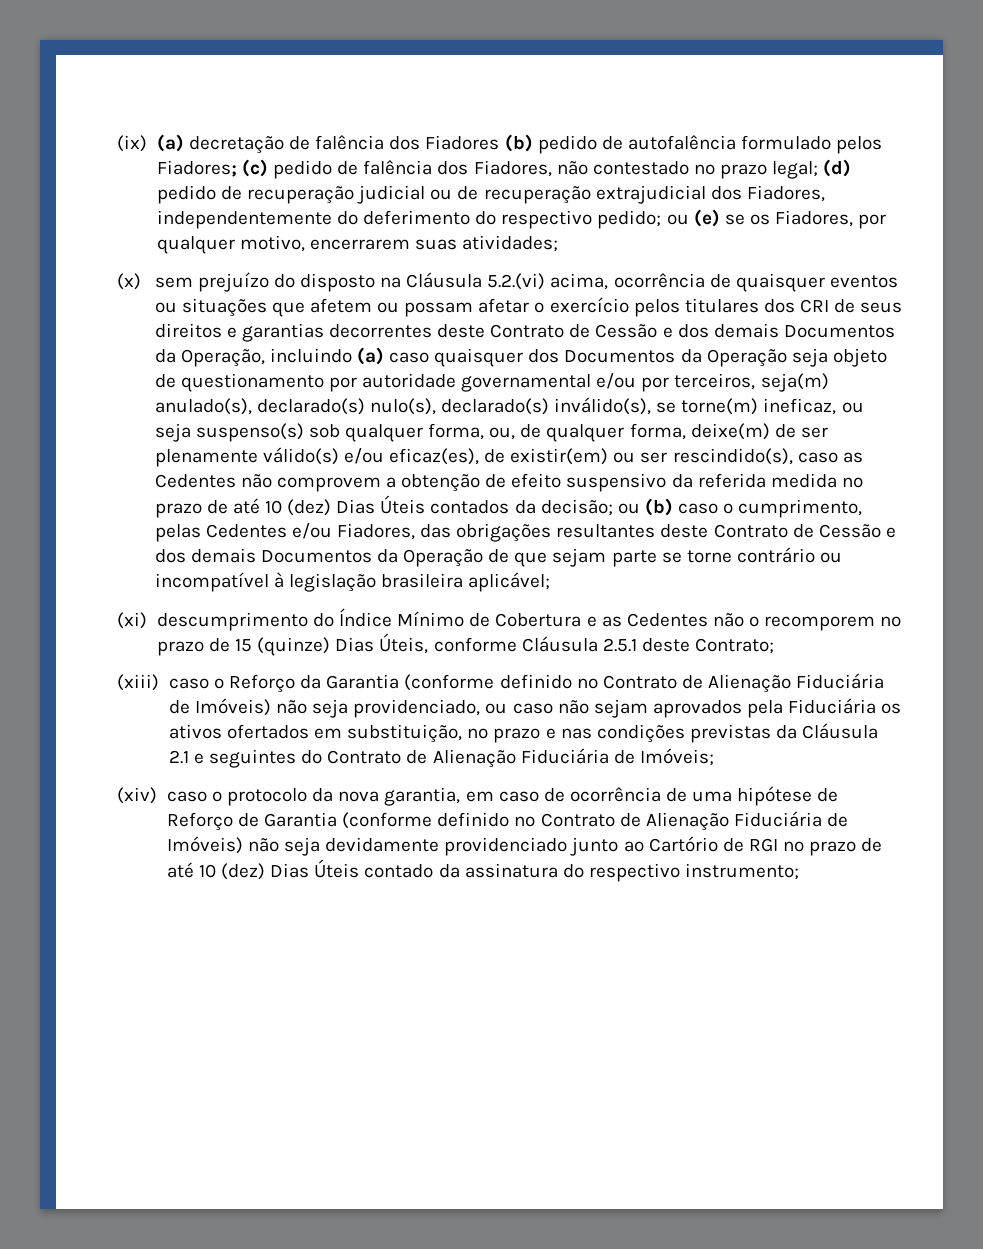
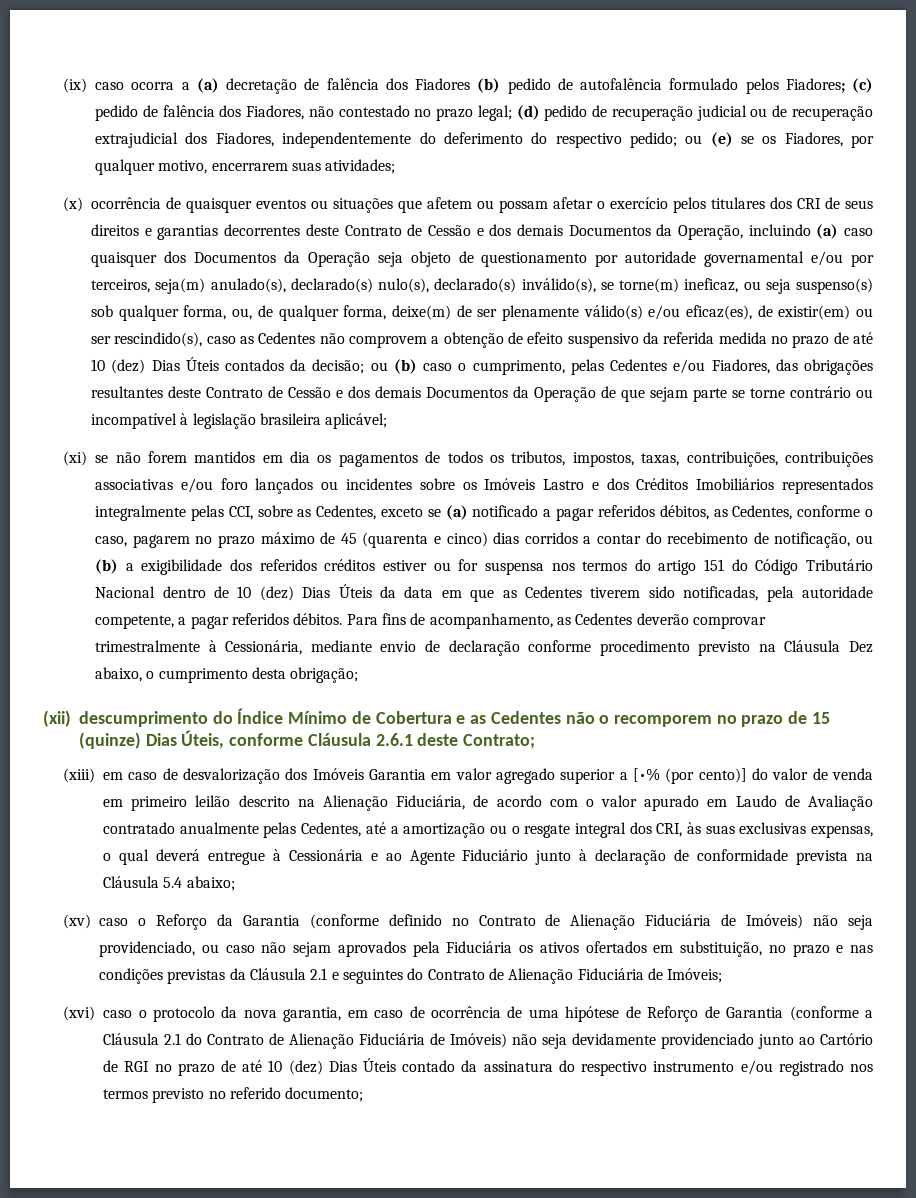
- (ix) (a) decretação de falência dos Fiadores (b) pedido de autofalência formulado pelos Fiadores; (c) pedido de falência dos Fiadores, não contestado no prazo legal; (d) pedido de recuperação judicial ou de recuperação extrajudicial dos Fiadores, independentemente do deferimento do respectivo pedido; ou (e) se os Fiadores, por qualquer motivo, encerrarem suas atividades;
+ (ix) caso ocorra a (a) decretação de falência dos Fiadores (b) pedido de autofalência formulado pelos Fiadores; (c) pedido de falência dos Fiadores, não contestado no prazo legal; (d) pedido de recuperação judicial ou de recuperação extrajudicial dos Fiadores, independentemente do deferimento do respectivo pedido; ou (e) se os Fiadores, por qualquer motivo, encerrarem suas atividades;
- (x) sem prejuízo do disposto na Cláusula 5.2.(vi) acima, ocorrência de quaisquer eventos ou situações que afetem ou possam afetar o exercício pelos titulares dos CRI de seus direitos e garantias decorrentes deste Contrato de Cessão e dos demais Documentos da Operação, incluindo (a) caso quaisquer dos Documentos da Operação seja objeto de questionamento por autoridade governamental e/ou por terceiros, seja(m) anulado(s), declarado(s) nulo(s), declarado(s) inválido(s), se torne(m) ineficaz, ou seja suspenso(s) sob qualquer forma, ou, de qualquer forma, deixe(m) de ser plenamente válido(s) e/ou eficaz(es), de existir(em) ou ser rescindido(s), caso as Cedentes não comprovem a obtenção de efeito suspensivo da referida medida no prazo de até 10 (dez) Dias Úteis contados da decisão;
+ (x) ocorrência de quaisquer eventos ou situações que afetem ou possam afetar o exercício pelos titulares dos CRI de seus direitos e garantias decorrentes deste Contrato de Cessão e dos demais Documentos da Operação, incluindo (a) caso quaisquer dos Documentos da Operação seja objeto de questionamento por autoridade governamental e/ou por terceiros, seja(m) anulado(s), declarado(s) nulo(s), declarado(s) inválido(s), se torne(m) ineficaz, ou seja suspenso(s) sob qualquer forma, ou, de qualquer forma, deixe(m) de ser plenamente válido(s) e/ou eficaz(es), de existir(em) ou ser rescindido(s), caso as Cedentes não comprovem a obtenção de efeito suspensivo da referida medida no prazo de até 10 (dez) Dias Úteis contados da decisão;
- (xi) descumprimento do Índice Mínimo de Cobertura e as Cedentes não o recomporem no prazo de 15 (quinze) Dias Úteis, conforme Cláusula 2.5.1 deste Contrato;
+ (xi) se não forem mantidos em dia os pagamentos de todos os tributos, impostos, taxas, contribuições, contribuições associativas e/ou foro lançados ou incidentes sobre os Imóveis Lastro e dos Créditos Imobiliários representados integralmente pelas CCI, sobre as Cedentes, exceto se (a) notificado a pagar referidos débitos, as Cedentes, conforme o caso, pagarem no prazo máximo de 45 (quarenta e cinco) dias corridos a contar do recebimento de notificação, ou (b) a exigibilidade dos referidos créditos estiver ou for suspensa nos termos do artigo 151 do Código Tributário Nacional dentro de 10 (dez) Dias Úteis da data em que as Cedentes tiverem sido notificadas, pela autoridade competente, a pagar referidos débitos. Para fins de acompanhamento, as Cedentes deverão comprovar trimestralmente à Cessionária, mediante envio de declaração conforme procedimento previsto na Cláusula Dez abaixo, o cumprimento desta obrigação;
+ (xii) descumprimento do Índice Mínimo de Cobertura e as Cedentes não o recomporem no prazo de 15 (quinze) Dias Úteis, conforme Cláusula 2.6.1 deste Contrato;
- (xiii) caso o Reforço da Garantia (conforme definido no Contrato de Alienação Fiduciária de Imóveis) não seja providenciado, ou caso não sejam aprovados pela Fiduciária os ativos ofertados em substituição, no prazo e nas condições previstas da Cláusula 2.1 e seguintes do Contrato de Alienação Fiduciária de Imóveis;
+ (xiii) em caso de desvalorização dos Imóveis Garantia em valor agregado superior a [•% (por cento)] do valor de venda em primeiro leilão descrito na Alienação Fiduciária, de acordo com o valor apurado em Laudo de Avaliação contratado anualmente pelas Cedentes, até a amortização ou o resgate integral dos CRI, às suas exclusivas expensas, o qual deverá entregue à Cessionária e ao Agente Fiduciário junto à declaração de conformidade prevista na Cláusula 5.4 abaixo;
+ (xv) caso o Reforço da Garantia (conforme definido no Contrato de Alienação Fiduciária de Imóveis) não seja providenciado, ou caso não sejam aprovados pela Fiduciária os ativos ofertados em substituição, no prazo e nas condições previstas da Cláusula 2.1 e seguintes do Contrato de Alienação Fiduciária de Imóveis;
- (xiv) caso o protocolo da nova garantia, em caso de ocorrência de uma hipótese de Reforço de Garantia (conforme definido no Contrato de Alienação Fiduciária de Imóveis) não seja devidamente providenciado junto ao Cartório de RGI no prazo de até 10 (dez) Dias Úteis contado da assinatura do respectivo instrumento;
+ (xvi) caso o protocolo da nova garantia, em caso de ocorrência de uma hipótese de Reforço de Garantia (conforme a Cláusula 2.1 do Contrato de Alienação Fiduciária de Imóveis) não seja devidamente providenciado junto ao Cartório de RGI no prazo de até 10 (dez) Dias Úteis contado da assinatura do respectivo instrumento e/ou registrado nos termos previsto no referido documento;

